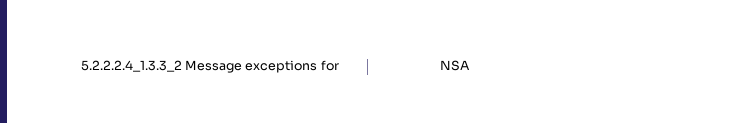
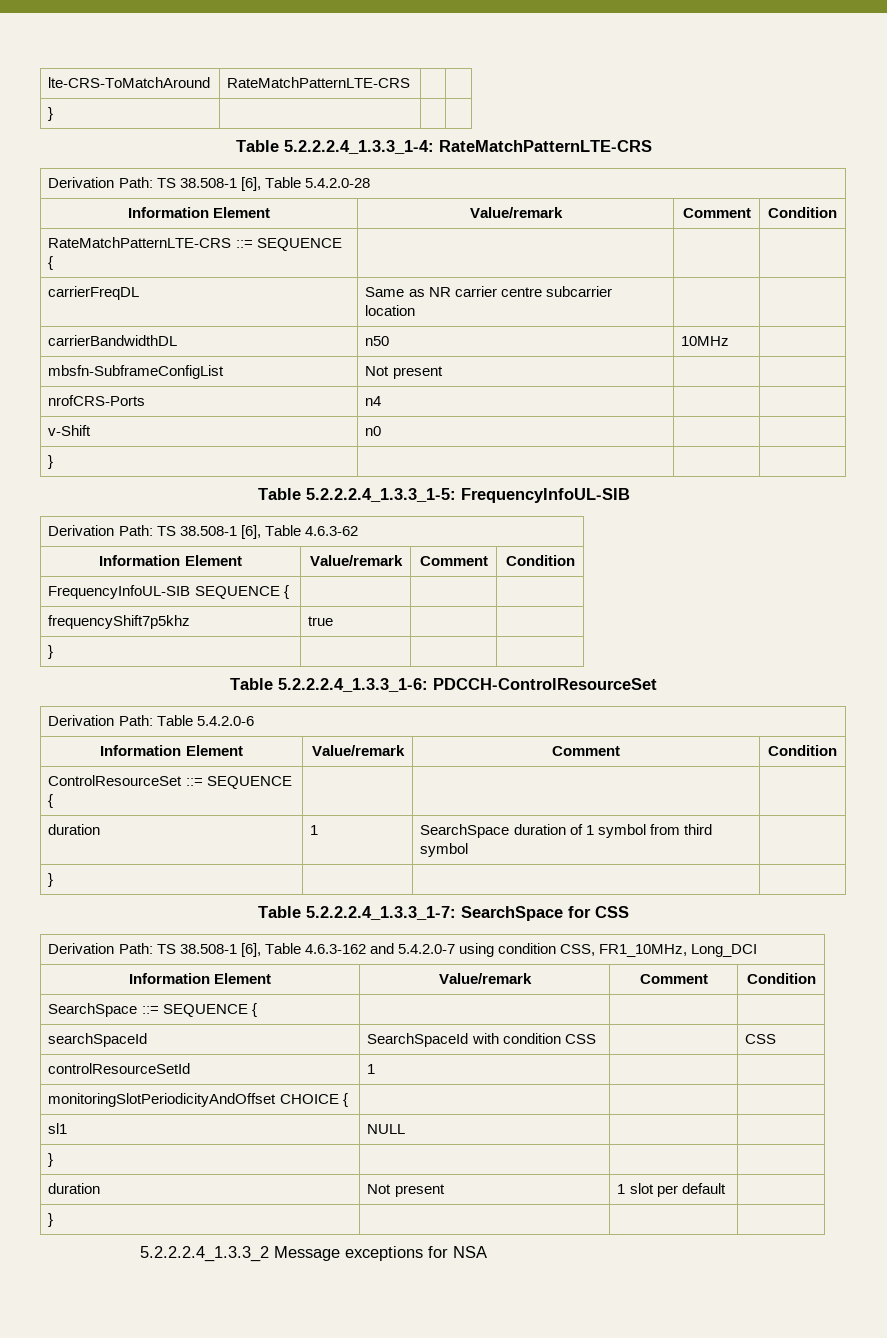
+ lte-CRS-ToMatchAround | RateMatchPatternLTE-CRS | |
+ } | | |
+ Table 5.2.2.2.4_1.3.3_1-4: RateMatchPatternLTE-CRS
+ Derivation Path: TS 38.508-1 [6], Table 5.4.2.0-28
+ Information Element | Value/remark | Comment | Condition
+ RateMatchPatternLTE-CRS ::= SEQUENCE { | | |
+ carrierFreqDL | Same as NR carrier centre subcarrier location | |
+ carrierBandwidthDL | n50 | 10MHz |
+ mbsfn-SubframeConfigList | Not present | |
+ nrofCRS-Ports | n4 | |
+ v-Shift | n0 | |
+ } | | |
+ Table 5.2.2.2.4_1.3.3_1-5: FrequencyInfoUL-SIB
+ Derivation Path: TS 38.508-1 [6], Table 4.6.3-62
+ Information Element | Value/remark | Comment | Condition
+ FrequencyInfoUL-SIB SEQUENCE { | | |
+ frequencyShift7p5khz | true | |
+ } | | |
+ Table 5.2.2.2.4_1.3.3_1-6: PDCCH-ControlResourceSet
+ Derivation Path: Table 5.4.2.0-6
+ Information Element | Value/remark | Comment | Condition
+ ControlResourceSet ::= SEQUENCE { | | |
+ duration | 1 | SearchSpace duration of 1 symbol from third symbol |
+ } | | |
+ Table 5.2.2.2.4_1.3.3_1-7: SearchSpace for CSS
+ Derivation Path: TS 38.508-1 [6], Table 4.6.3-162 and 5.4.2.0-7 using condition CSS, FR1_10MHz, Long_DCI
+ Information Element | Value/remark | Comment | Condition
+ SearchSpace ::= SEQUENCE { | | |
+ searchSpaceId | SearchSpaceId with condition CSS | | CSS
+ controlResourceSetId | 1 | |
+ monitoringSlotPeriodicityAndOffset CHOICE { | | |
+ sl1 | NULL | |
+ } | | |
+ duration | Not present | 1 slot per default |
+ } | | |

